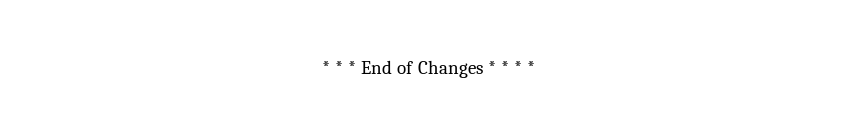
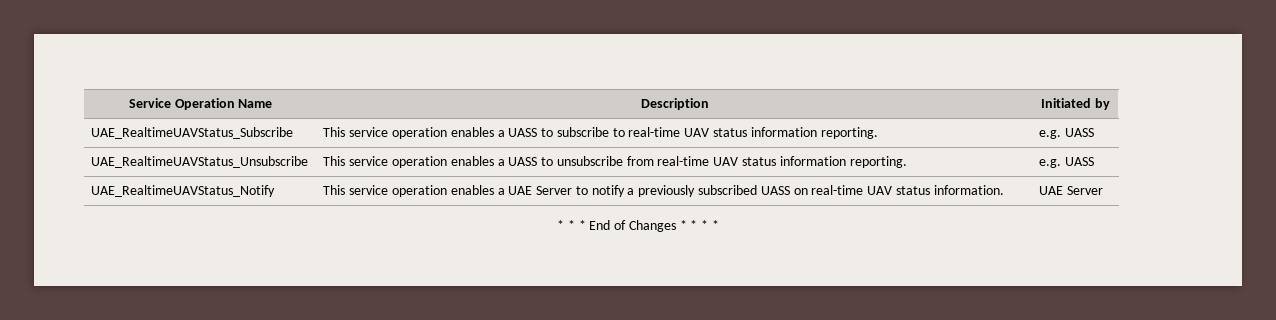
+ Service Operation Name | Description | Initiated by
+ UAE_RealtimeUAVStatus_Subscribe | This service operation enables a UASS to subscribe to real-time UAV status information reporting. | e.g. UASS
+ UAE_RealtimeUAVStatus_Unsubscribe | This service operation enables a UASS to unsubscribe from real-time UAV status information reporting. | e.g. UASS
+ UAE_RealtimeUAVStatus_Notify | This service operation enables a UAE Server to notify a previously subscribed UASS on real-time UAV status information. | UAE Server

